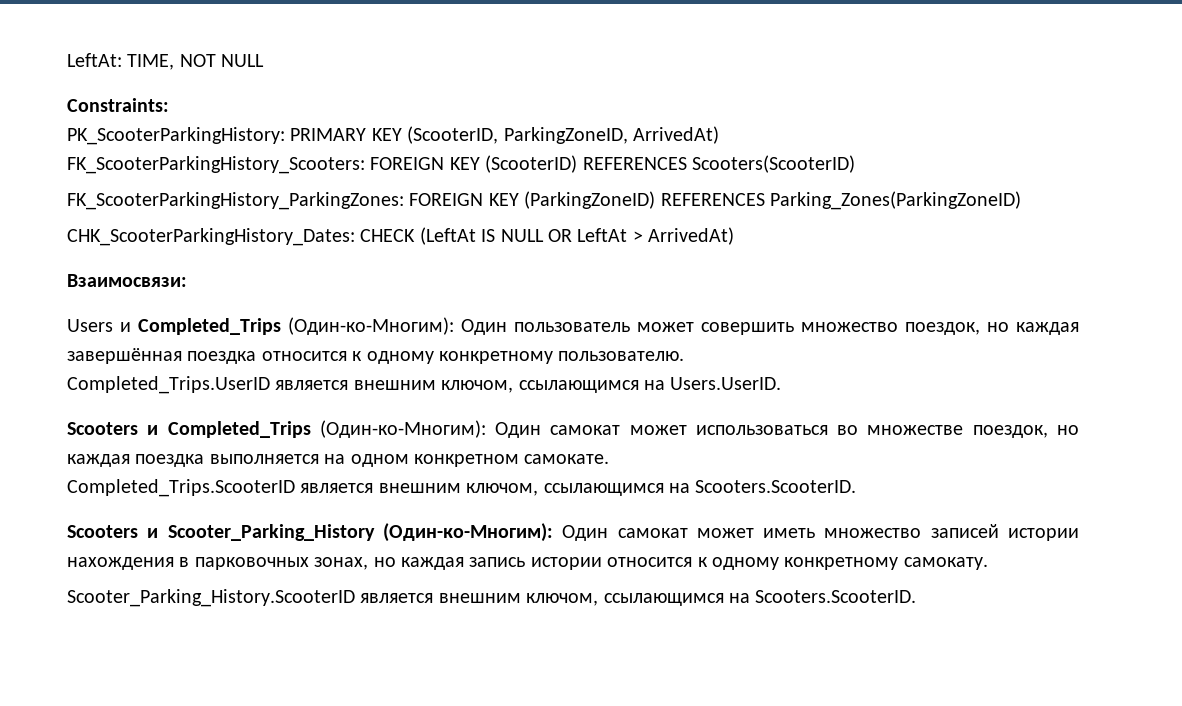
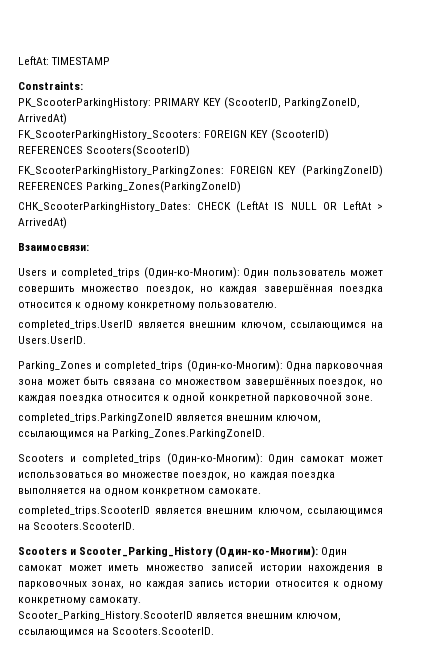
- LeftAt: TIME, NOT NULL
+ LeftAt: TIMESTAMP
- Users и Completed_Trips (Один-ко-Многим): Один пользователь может совершить множество поездок, но каждая завершённая поездка относится к одному конкретному пользователю.
+ Users и completed_trips (Один-ко-Многим): Один пользователь может совершить множество поездок, но каждая завершённая поездка относится к одному конкретному пользователю.
- Completed_Trips.UserID является внешним ключом, ссылающимся на Users.UserID.
+ completed_trips.UserID является внешним ключом, ссылающимся на Users.UserID.
- Scooters и Completed_Trips (Один-ко-Многим): Один самокат может использоваться во множестве поездок, но каждая поездка выполняется на одном конкретном самокате.
+ Parking_Zones и completed_trips (Один-ко-Многим): Одна парковочная зона может быть связана со множеством завершённых поездок, но каждая поездка относится к одной конкретной парковочной зоне.
+ completed_trips.ParkingZoneID является внешним ключом, ссылающимся на Parking_Zones.ParkingZoneID.
+ Scooters и completed_trips (Один-ко-Многим): Один самокат может использоваться во множестве поездок, но каждая поездка выполняется на одном конкретном самокате.
- Completed_Trips.ScooterID является внешним ключом, ссылающимся на Scooters.ScooterID.
+ completed_trips.ScooterID является внешним ключом, ссылающимся на Scooters.ScooterID.

